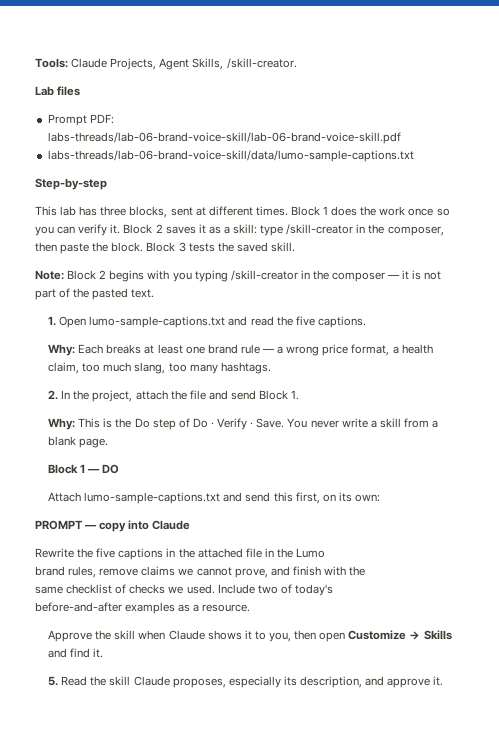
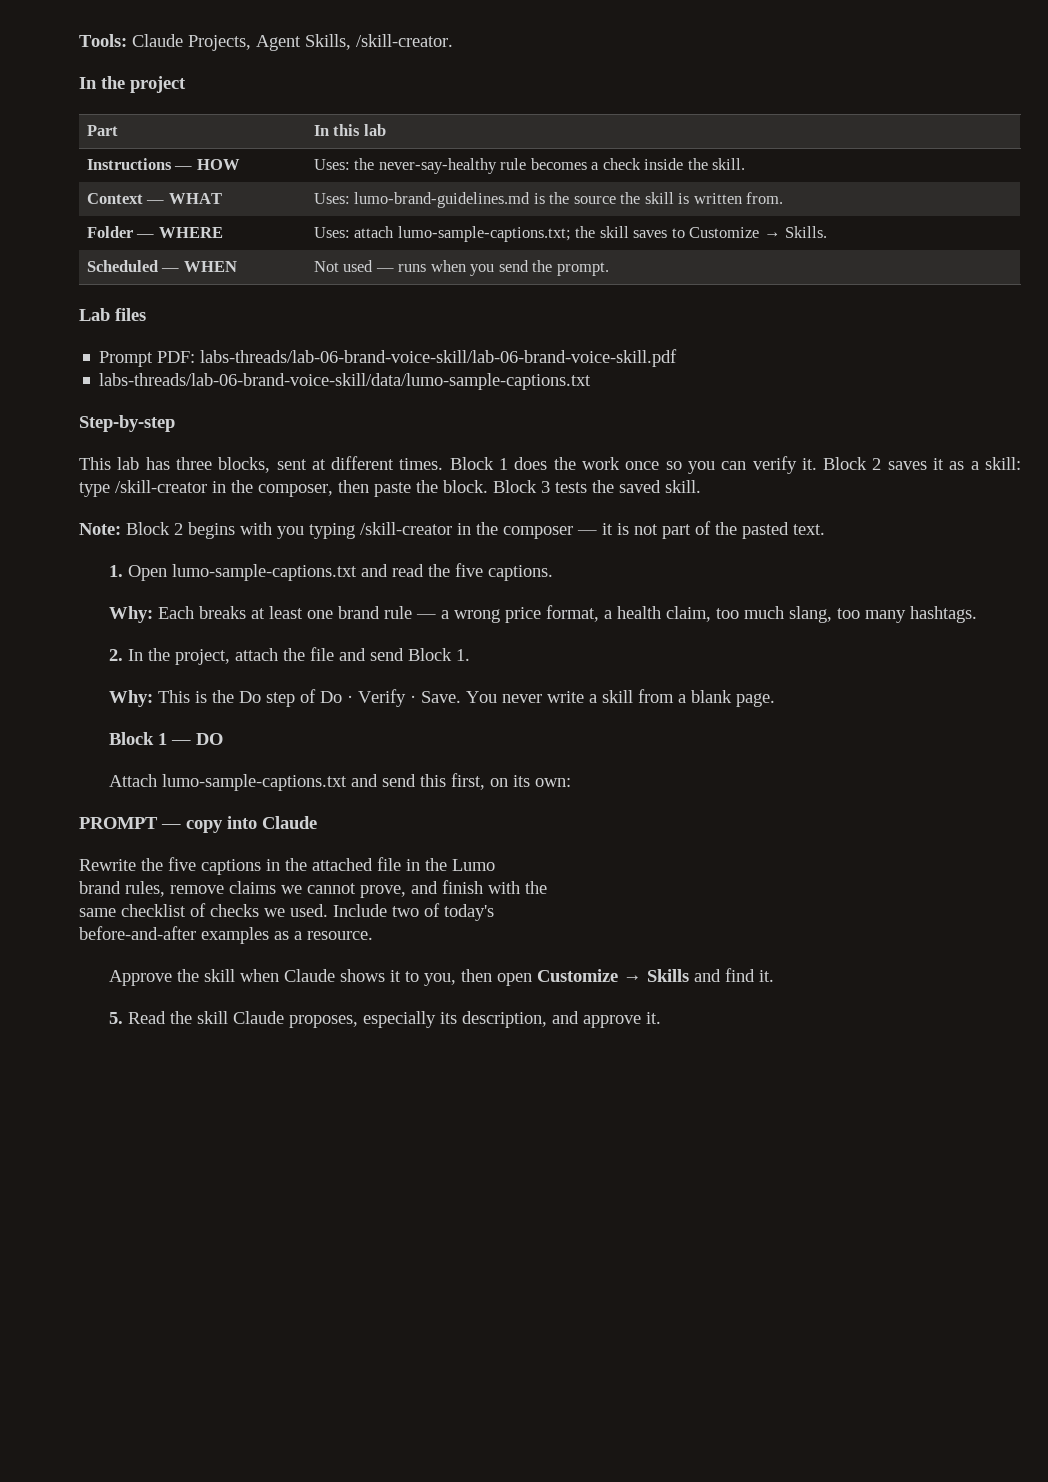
+ In the project
+ Part | In this lab
+ Instructions — HOW | Uses: the never-say-healthy rule becomes a check inside the skill.
+ Context — WHAT | Uses: lumo-brand-guidelines.md is the source the skill is written from.
+ Folder — WHERE | Uses: attach lumo-sample-captions.txt; the skill saves to Customize → Skills.
+ Scheduled — WHEN | Not used — runs when you send the prompt.

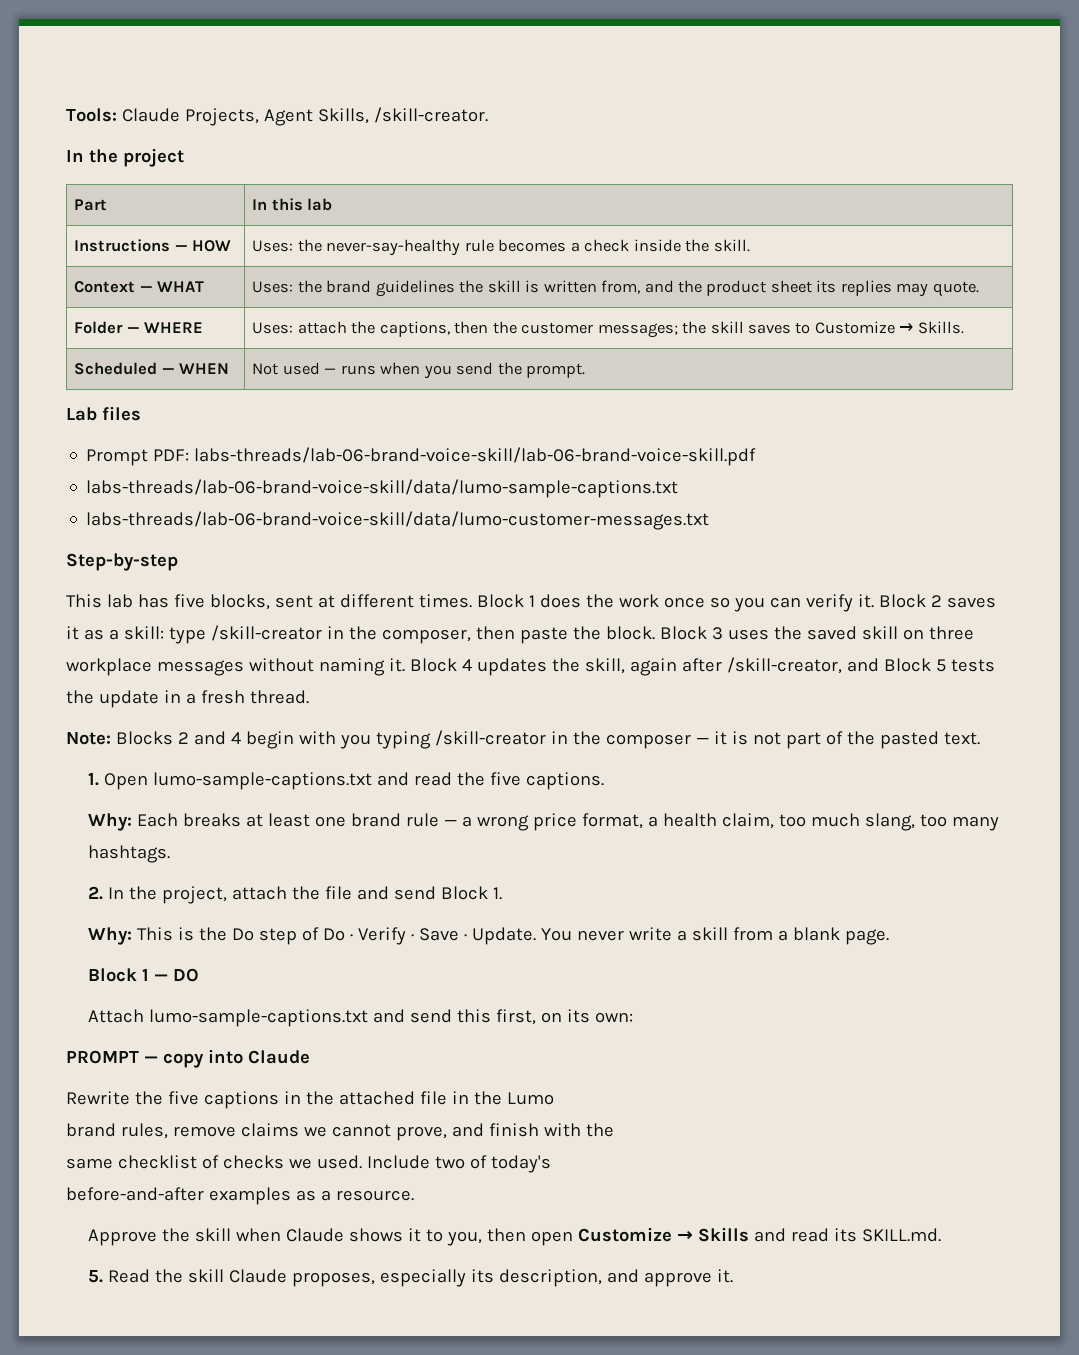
- Context — WHAT | Uses: lumo-brand-guidelines.md is the source the skill is written from.
+ Context — WHAT | Uses: the brand guidelines the skill is written from, and the product sheet its replies may quote.
- Folder — WHERE | Uses: attach lumo-sample-captions.txt; the skill saves to Customize → Skills.
+ Folder — WHERE | Uses: attach the captions, then the customer messages; the skill saves to Customize → Skills.
+ labs-threads/lab-06-brand-voice-skill/data/lumo-customer-messages.txt
- This lab has three blocks, sent at different times.
+ This lab has five blocks, sent at different times.
- Block 3 tests the saved skill.
- Note: Block 2 begins with you typing /skill-creator in the composer — it is not part of the pasted text.
+ Block 3 uses the saved skill on three workplace messages without naming it. Block 4 updates the skill, again after /skill-creator, and Block 5 tests the update in a fresh thread.
+ Note: Blocks 2 and 4 begin with you typing /skill-creator in the composer — it is not part of the pasted text.
- Why: This is the Do step of Do · Verify · Save.
+ Why: This is the Do step of Do · Verify · Save · Update.
- Approve the skill when Claude shows it to you, then open Customize → Skills and find it.
+ Approve the skill when Claude shows it to you, then open Customize → Skills and read its SKILL.md.

